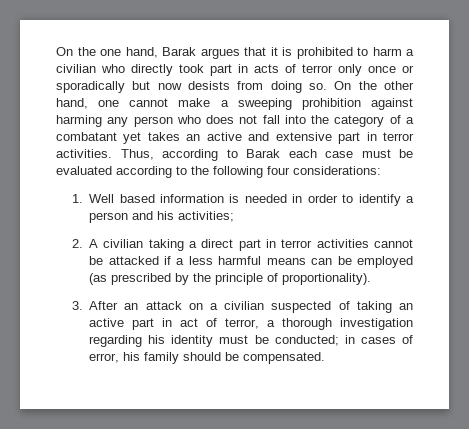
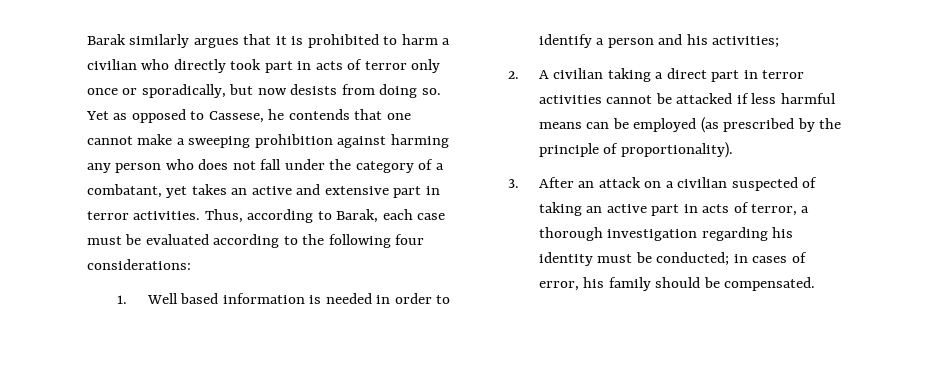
- On the one hand, Barak argues that it is prohibited to harm a civilian who directly took part in acts of terror only once or sporadically but now desists from doing so.
+ Barak similarly argues that it is prohibited to harm a civilian who directly took part in acts of terror only once or sporadically, but now desists from doing so.
- On the other hand, one cannot make a sweeping prohibition against harming any person who does not fall into the category of a combatant yet takes an active and extensive part in terror activities.
+ Yet as opposed to Cassese, he contends that one cannot make a sweeping prohibition against harming any person who does not fall under the category of a combatant, yet takes an active and extensive part in terror activities.
- Thus, according to Barak each case must be evaluated according to the following four considerations:
+ Thus, according to Barak, each case must be evaluated according to the following four considerations:
- 2. A civilian taking a direct part in terror activities cannot be attacked if a less harmful means can be employed (as prescribed by the principle of proportionality).
+ 2. A civilian taking a direct part in terror activities cannot be attacked if less harmful means can be employed (as prescribed by the principle of proportionality).
- 3. After an attack on a civilian suspected of taking an active part in act of terror, a thorough investigation regarding his identity must be conducted; in cases of error, his family should be compensated.
+ 3. After an attack on a civilian suspected of taking an active part in acts of terror, a thorough investigation regarding his identity must be conducted; in cases of error, his family should be compensated.

